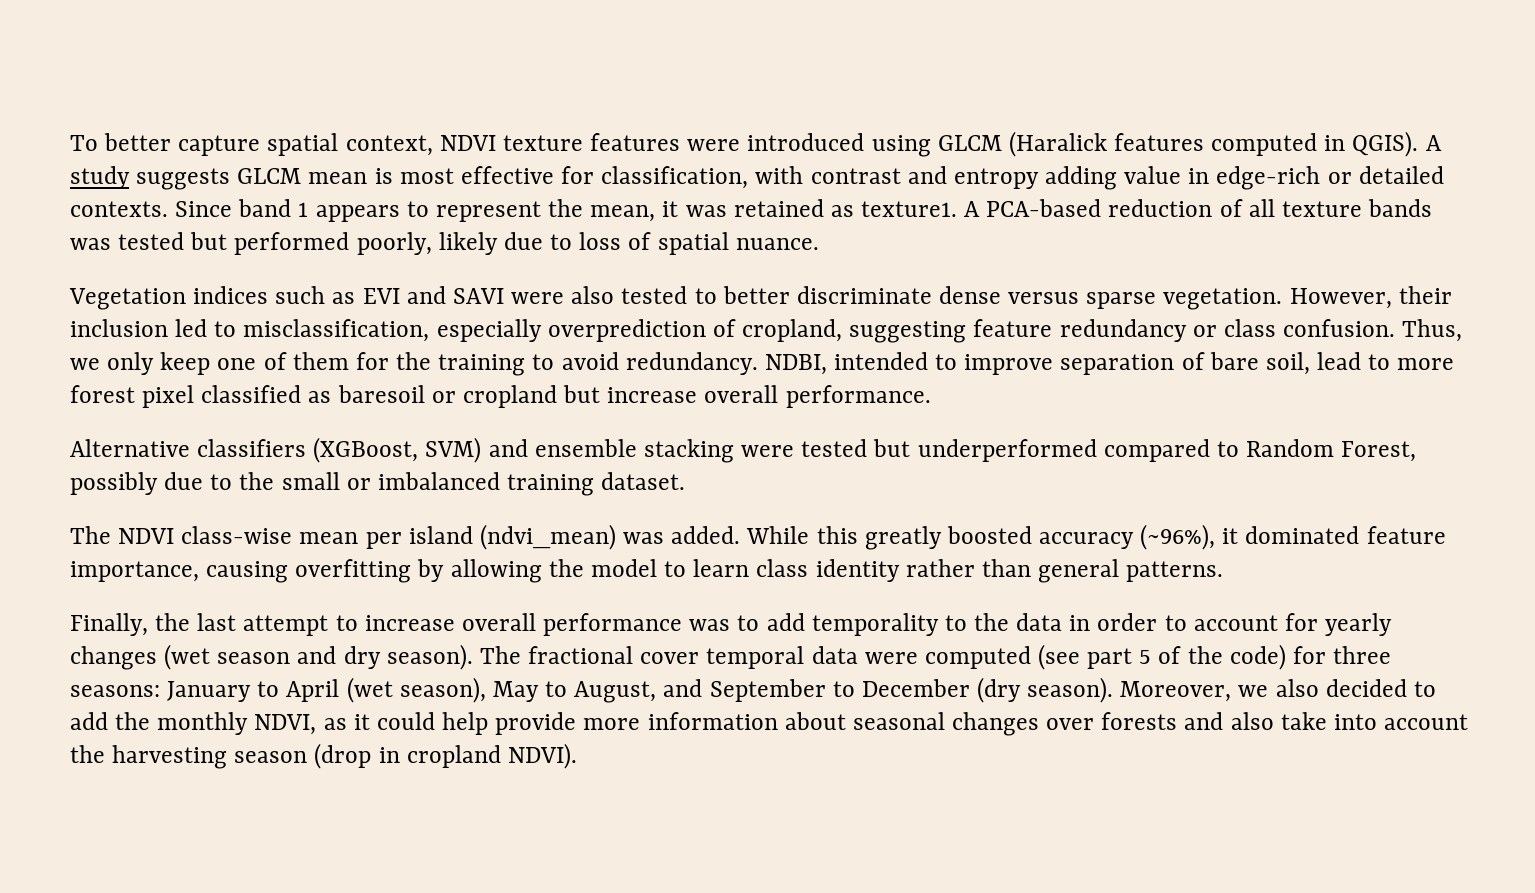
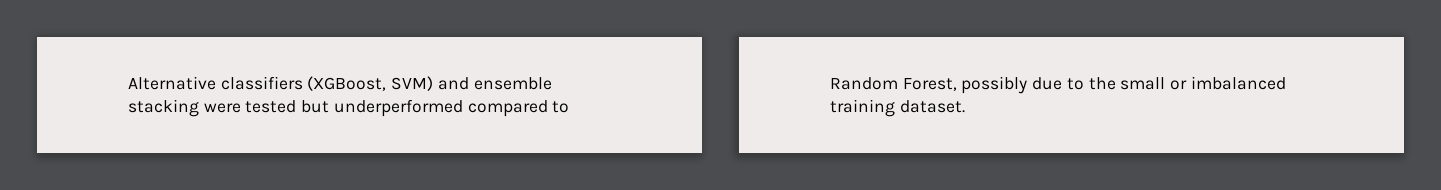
- To better capture spatial context, NDVI texture features were introduced using GLCM (Haralick features computed in QGIS). A study suggests GLCM mean is most effective for classification, with contrast and entropy adding value in edge-rich or detailed contexts. Since band 1 appears to represent the mean, it was retained as texture1. A PCA-based reduction of all texture bands was tested but performed poorly, likely due to loss of spatial nuance.
- Vegetation indices such as EVI and SAVI were also tested to better discriminate dense versus sparse vegetation. However, their inclusion led to misclassification, especially overprediction of cropland, suggesting feature redundancy or class confusion. Thus, we only keep one of them for the training to avoid redundancy. NDBI, intended to improve separation of bare soil, lead to more forest pixel classified as baresoil or cropland but increase overall performance.
- The NDVI class-wise mean per island (ndvi_mean) was added. While this greatly boosted accuracy (~96%), it dominated feature importance, causing overfitting by allowing the model to learn class identity rather than general patterns.
- Finally, the last attempt to increase overall performance was to add temporality to the data in order to account for yearly changes (wet season and dry season). The fractional cover temporal data were computed (see part 5 of the code) for three seasons: January to April (wet season), May to August, and September to December (dry season). Moreover, we also decided to add the monthly NDVI, as it could help provide more information about seasonal changes over forests and also take into account the harvesting season (drop in cropland NDVI).

